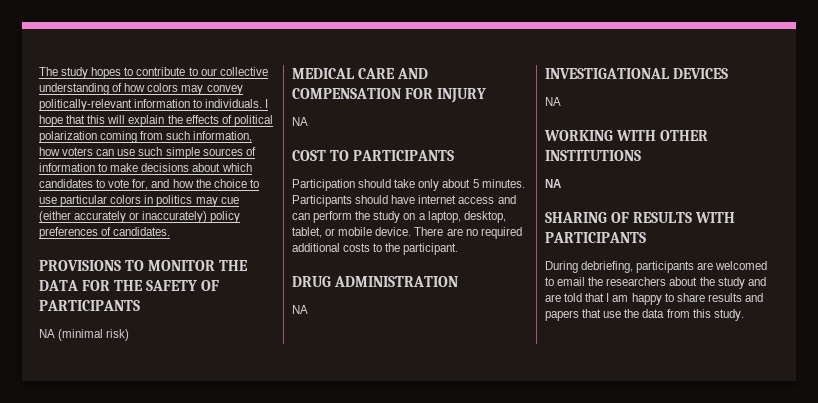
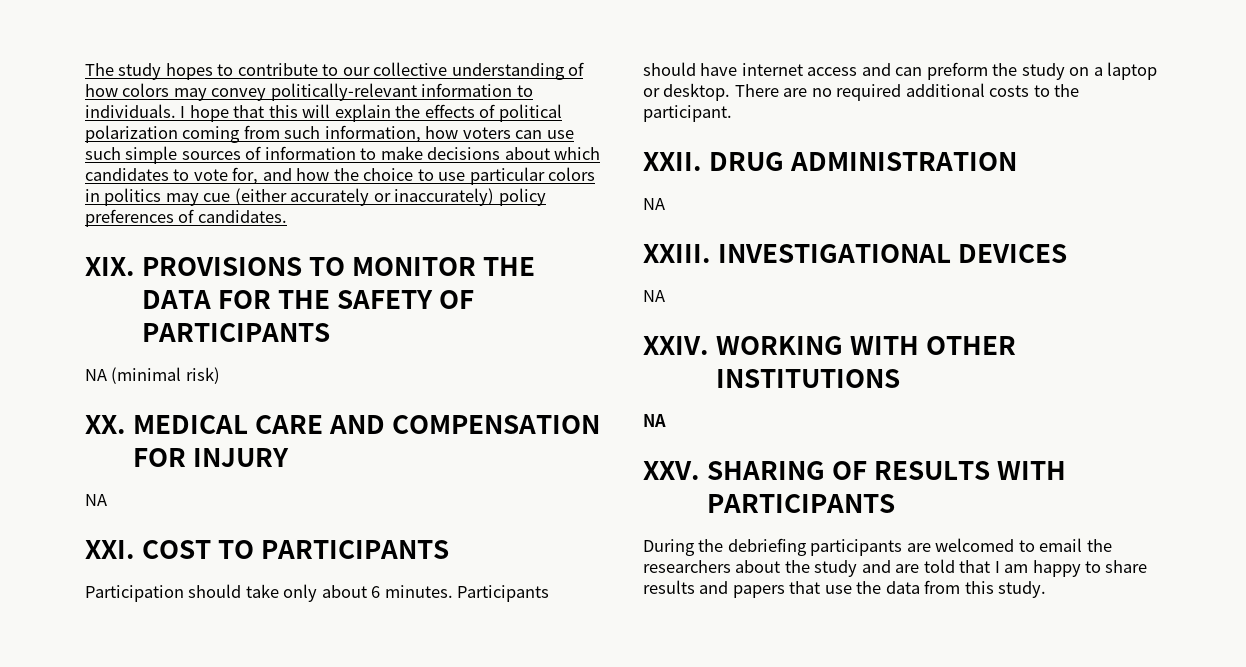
- PROVISIONS TO MONITOR THE DATA FOR THE SAFETY OF PARTICIPANTS
+ XIX. PROVISIONS TO MONITOR THE DATA FOR THE SAFETY OF PARTICIPANTS
- MEDICAL CARE AND COMPENSATION FOR INJURY
+ XX. MEDICAL CARE AND COMPENSATION FOR INJURY
- COST TO PARTICIPANTS
+ XXI. COST TO PARTICIPANTS
- Participation should take only about 5 minutes.
+ Participation should take only about 6 minutes.
- Participants should have internet access and can perform the study on a laptop, desktop, tablet, or mobile device.
+ Participants should have internet access and can preform the study on a laptop or desktop.
+ XXII.
+ XXIII.
+ XXIV.
- SHARING OF RESULTS WITH PARTICIPANTS
+ XXV. SHARING OF RESULTS WITH PARTICIPANTS
- During debriefing, participants are welcomed to email the researchers about the study and are told that I am happy to share results and papers that use the data from this study.
+ During the debriefing participants are welcomed to email the researchers about the study and are told that I am happy to share results and papers that use the data from this study.

